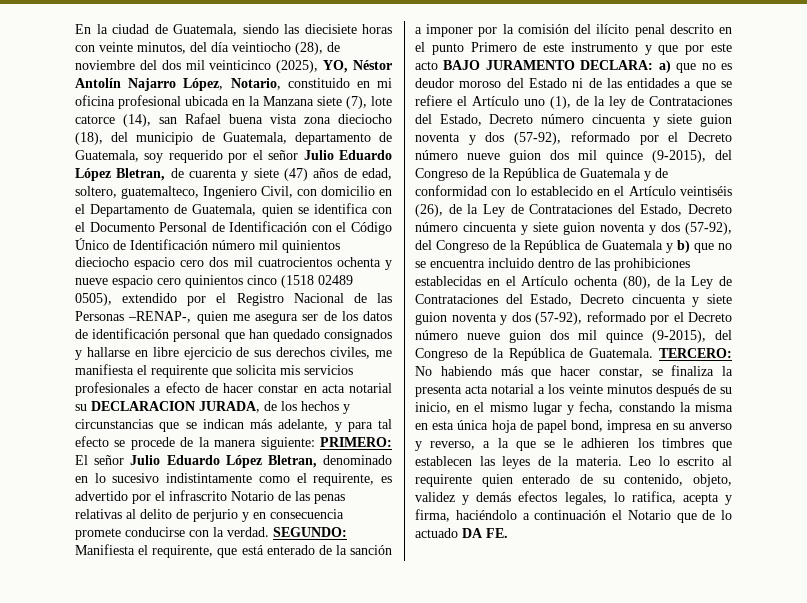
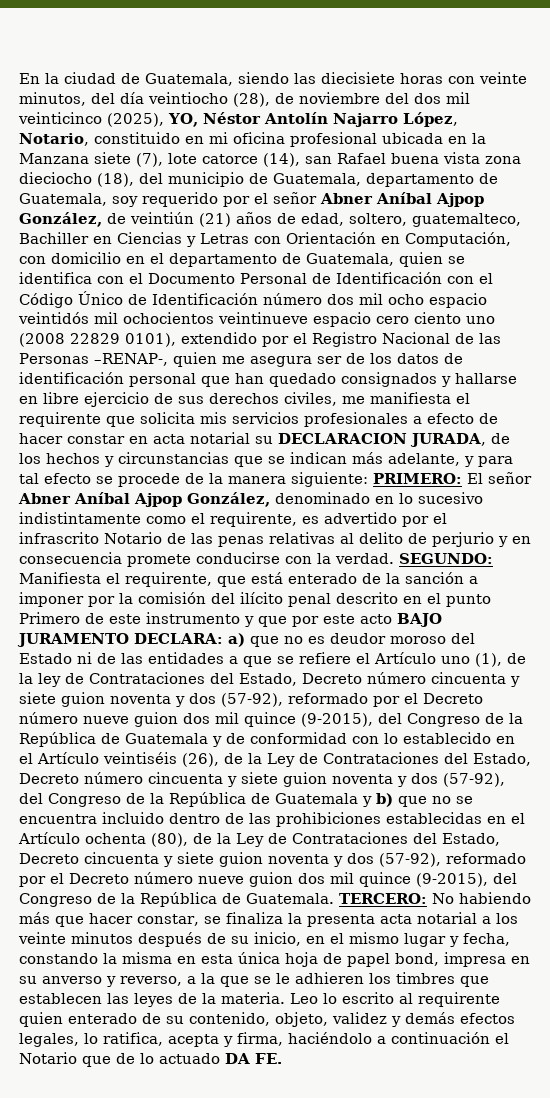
- En la ciudad de Guatemala, siendo las diecisiete horas con veinte minutos, del día veintiocho (28), de noviembre del dos mil veinticinco (2025), YO, Néstor Antolín Najarro López, Notario, constituido en mi oficina profesional ubicada en la Manzana siete (7), lote catorce (14), san Rafael buena vista zona dieciocho (18), del municipio de Guatemala, departamento de Guatemala, soy requerido por el señor Julio Eduardo López Bletran, de cuarenta y siete (47) años de edad, soltero, guatemalteco, Ingeniero Civil, con domicilio en el Departamento de Guatemala, quien se identifica con el Documento Personal de Identificación con el Código Único de Identificación número mil quinientos dieciocho espacio cero dos mil cuatrocientos ochenta y nueve espacio cero quinientos cinco (1518 02489 0505), extendido por el Registro Nacional de las Personas –RENAP-, quien me asegura ser de los datos de identificación personal que han quedado consignados y hallarse en libre ejercicio de sus derechos civiles, me manifiesta el requirente que solicita mis servicios profesionales a efecto de hacer constar en acta notarial su DECLARACION JURADA, de los hechos y circunstancias que se indican más adelante, y para tal efecto se procede de la manera siguiente:
+ En la ciudad de Guatemala, siendo las diecisiete horas con veinte minutos, del día veintiocho (28), de noviembre del dos mil veinticinco (2025), YO, Néstor Antolín Najarro López, Notario, constituido en mi oficina profesional ubicada en la Manzana siete (7), lote catorce (14), san Rafael buena vista zona dieciocho (18), del municipio de Guatemala, departamento de Guatemala, soy requerido por el señor Abner Aníbal Ajpop González, de veintiún (21) años de edad, soltero, guatemalteco, Bachiller en Ciencias y Letras con Orientación en Computación, con domicilio en el departamento de Guatemala, quien se identifica con el Documento Personal de Identificación con el Código Único de Identificación número dos mil ocho espacio veintidós mil ochocientos veintinueve espacio cero ciento uno (2008 22829 0101), extendido por el Registro Nacional de las Personas –RENAP-, quien me asegura ser de los datos de identificación personal que han quedado consignados y hallarse en libre ejercicio de sus derechos civiles, me manifiesta el requirente que solicita mis servicios profesionales a efecto de hacer constar en acta notarial su DECLARACION JURADA, de los hechos y circunstancias que se indican más adelante, y para tal efecto se procede de la manera siguiente:
- El señor Julio Eduardo López Bletran, denominado en lo sucesivo indistintamente como el requirente, es advertido por el infrascrito Notario de las penas relativas al delito de perjurio y en consecuencia promete conducirse con la verdad.
+ El señor Abner Aníbal Ajpop González, denominado en lo sucesivo indistintamente como el requirente, es advertido por el infrascrito Notario de las penas relativas al delito de perjurio y en consecuencia promete conducirse con la verdad.

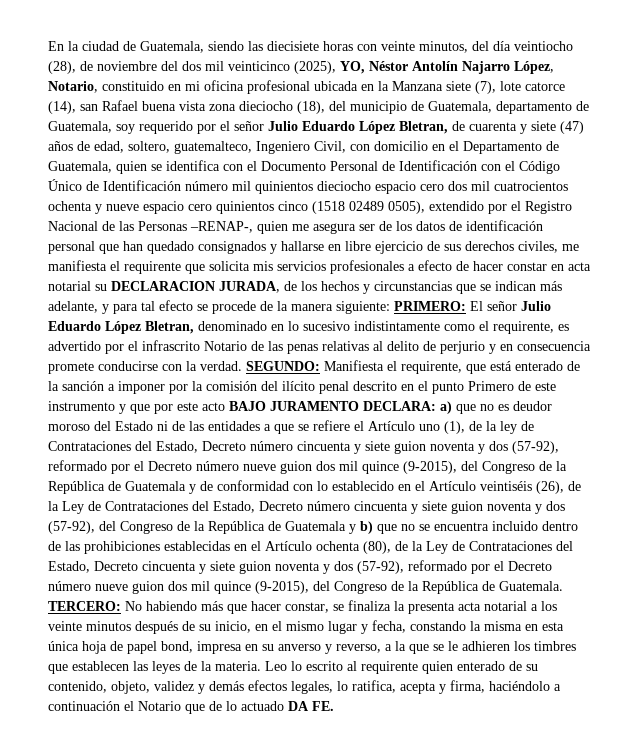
- En la ciudad de Guatemala, siendo las diecisiete horas con veinte minutos, del día veintiocho (28), de noviembre del dos mil veinticinco (2025), YO, Néstor Antolín Najarro López, Notario, constituido en mi oficina profesional ubicada en la Manzana siete (7), lote catorce (14), san Rafael buena vista zona dieciocho (18), del municipio de Guatemala, departamento de Guatemala, soy requerido por el señor Abner Aníbal Ajpop González, de veintiún (21) años de edad, soltero, guatemalteco, Bachiller en Ciencias y Letras con Orientación en Computación, con domicilio en el departamento de Guatemala, quien se identifica con el Documento Personal de Identificación con el Código Único de Identificación número dos mil ocho espacio veintidós mil ochocientos veintinueve espacio cero ciento uno (2008 22829 0101), extendido por el Registro Nacional de las Personas –RENAP-, quien me asegura ser de los datos de identificación personal que han quedado consignados y hallarse en libre ejercicio de sus derechos civiles, me manifiesta el requirente que solicita mis servicios profesionales a efecto de hacer constar en acta notarial su DECLARACION JURADA, de los hechos y circunstancias que se indican más adelante, y para tal efecto se procede de la manera siguiente:
+ En la ciudad de Guatemala, siendo las diecisiete horas con veinte minutos, del día veintiocho (28), de noviembre del dos mil veinticinco (2025), YO, Néstor Antolín Najarro López, Notario, constituido en mi oficina profesional ubicada en la Manzana siete (7), lote catorce (14), san Rafael buena vista zona dieciocho (18), del municipio de Guatemala, departamento de Guatemala, soy requerido por el señor Julio Eduardo López Bletran, de cuarenta y siete (47) años de edad, soltero, guatemalteco, Ingeniero Civil, con domicilio en el Departamento de Guatemala, quien se identifica con el Documento Personal de Identificación con el Código Único de Identificación número mil quinientos dieciocho espacio cero dos mil cuatrocientos ochenta y nueve espacio cero quinientos cinco (1518 02489 0505), extendido por el Registro Nacional de las Personas –RENAP-, quien me asegura ser de los datos de identificación personal que han quedado consignados y hallarse en libre ejercicio de sus derechos civiles, me manifiesta el requirente que solicita mis servicios profesionales a efecto de hacer constar en acta notarial su DECLARACION JURADA, de los hechos y circunstancias que se indican más adelante, y para tal efecto se procede de la manera siguiente:
- El señor Abner Aníbal Ajpop González, denominado en lo sucesivo indistintamente como el requirente, es advertido por el infrascrito Notario de las penas relativas al delito de perjurio y en consecuencia promete conducirse con la verdad.
+ El señor Julio Eduardo López Bletran, denominado en lo sucesivo indistintamente como el requirente, es advertido por el infrascrito Notario de las penas relativas al delito de perjurio y en consecuencia promete conducirse con la verdad.

